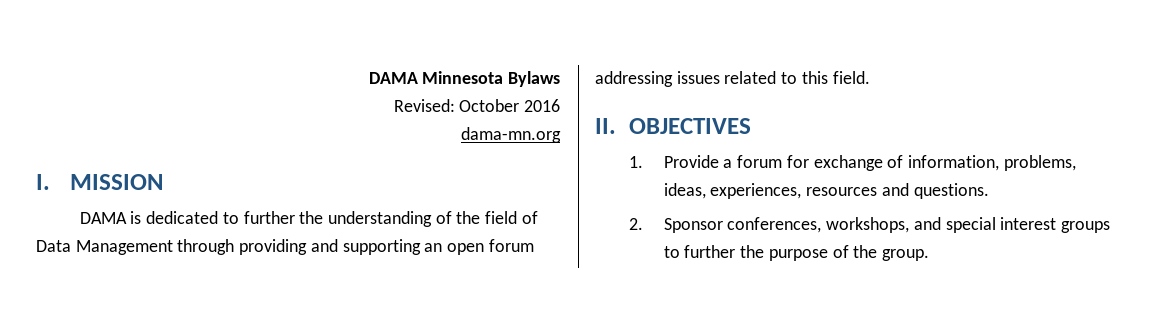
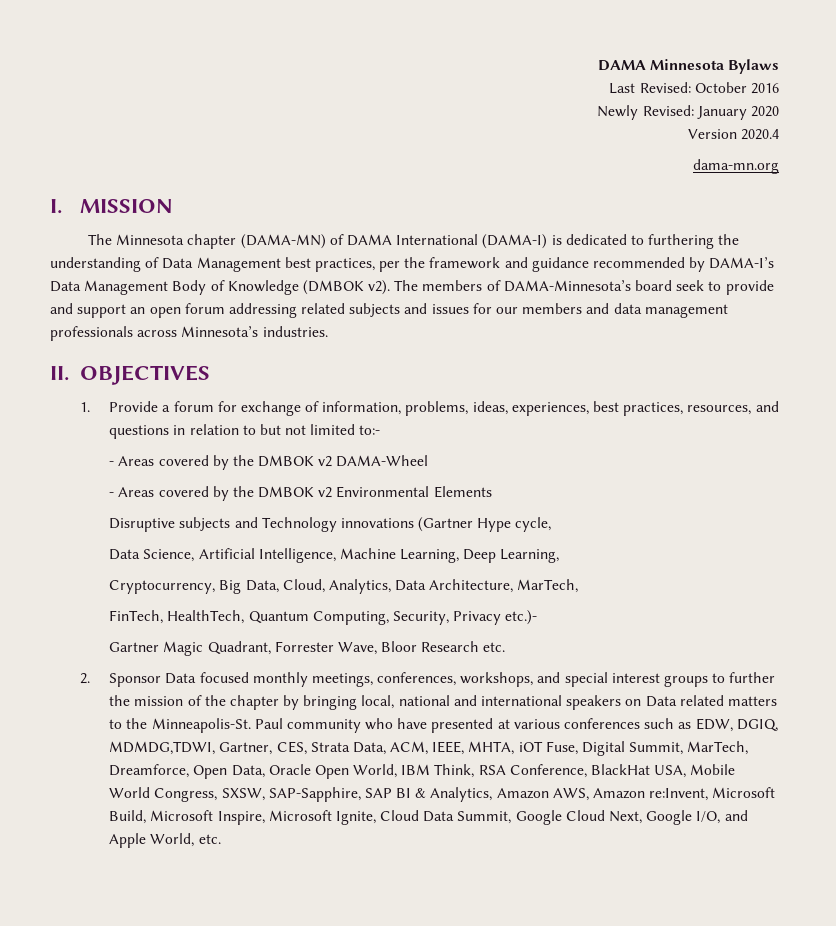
- Revised: October 2016
+ Last Revised: October 2016
+ Newly Revised: January 2020
+ Version 2020.4
  dama-mn.org
  I. MISSION
- DAMA is dedicated to further the understanding of the field of Data Management through providing and supporting an open forum addressing issues related to this field.
+ The Minnesota chapter (DAMA-MN) of DAMA International (DAMA-I) is dedicated to furthering the understanding of Data Management best practices, per the framework and guidance recommended by DAMA-I’s Data Management Body of Knowledge (DMBOK v2). The members of DAMA-Minnesota’s board seek to provide and support an open forum addressing related subjects and issues for our members and data management professionals across Minnesota’s industries.
- 1. Provide a forum for exchange of information, problems, ideas, experiences, resources and questions.
- 2. Sponsor conferences, workshops, and special interest groups to further the purpose of the group.
+ 1. Provide a forum for exchange of information, problems, ideas, experiences, best practices, resources, and questions in relation to but not limited to:-
+ - Areas covered by the DMBOK v2 DAMA-Wheel
+ - Areas covered by the DMBOK v2 Environmental Elements
+ Disruptive subjects and Technology innovations (Gartner Hype cycle,
+ Data Science, Artificial Intelligence, Machine Learning, Deep Learning,
+ Cryptocurrency, Big Data, Cloud, Analytics, Data Architecture, MarTech,
+ FinTech, HealthTech, Quantum Computing, Security, Privacy etc.)-
+ Gartner Magic Quadrant, Forrester Wave, Bloor Research etc.
+ 2. Sponsor Data focused monthly meetings, conferences, workshops, and special interest groups to further the mission of the chapter by bringing local, national and international speakers on Data related matters to the Minneapolis-St. Paul community who have presented at various conferences such as EDW, DGIQ, MDMDG,TDWI, Gartner, CES, Strata Data, ACM, IEEE, MHTA, iOT Fuse, Digital Summit, MarTech, Dreamforce, Open Data, Oracle Open World, IBM Think, RSA Conference, BlackHat USA, Mobile World Congress, SXSW, SAP-Sapphire, SAP BI & Analytics, Amazon AWS, Amazon re:Invent, Microsoft Build, Microsoft Inspire, Microsoft Ignite, Cloud Data Summit, Google Cloud Next, Google I/O, and Apple World, etc.

